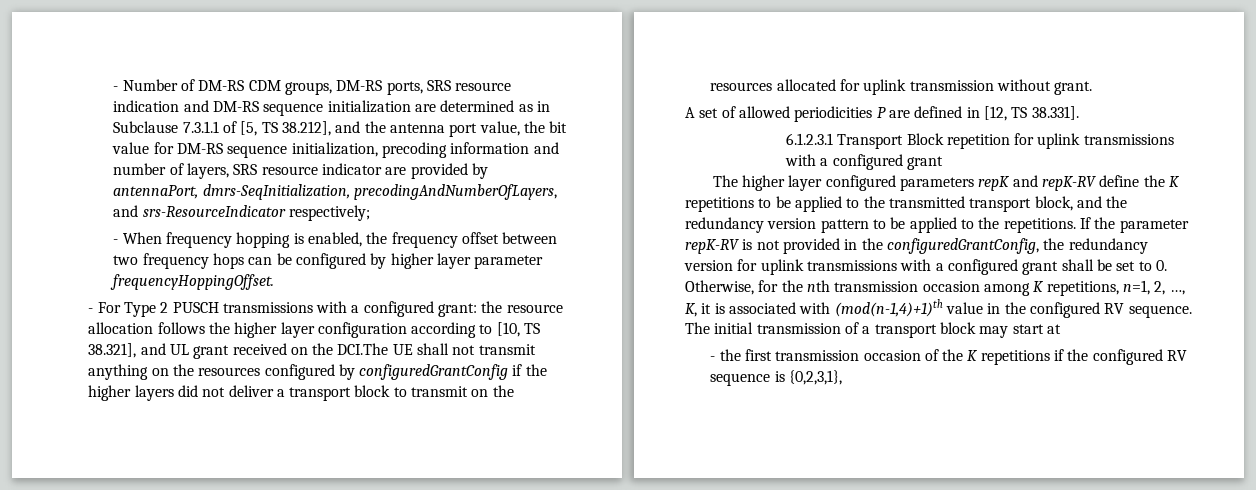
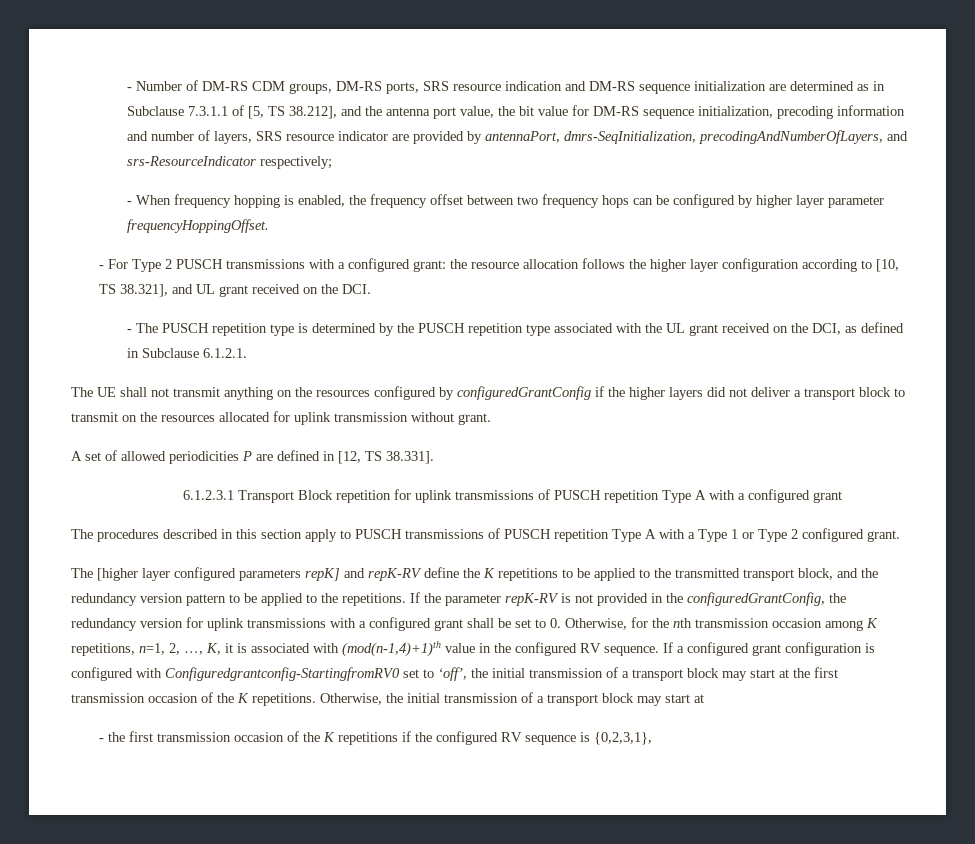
- the resource allocation follows the higher layer configuration according to [10, TS 38.321], and UL grant received on the DCI.The UE shall not transmit anything on the resources configured by configuredGrantConfig if the higher layers did not deliver a transport block to transmit on the resources allocated for uplink transmission without grant.
+ the resource allocation follows the higher layer configuration according to [10, TS 38.321], and UL grant received on the DCI.
+ - The PUSCH repetition type is determined by the PUSCH repetition type associated with the UL grant received on the DCI, as defined in Subclause 6.1.2.1.
+ The UE shall not transmit anything on the resources configured by configuredGrantConfig if the higher layers did not deliver a transport block to transmit on the resources allocated for uplink transmission without grant.
- 6.1.2.3.1 Transport Block repetition for uplink transmissions with a configured grant
+ 6.1.2.3.1 Transport Block repetition for uplink transmissions of PUSCH repetition Type A with a configured grant
- The higher layer configured parameters repK and repK-RV define the K repetitions to be applied to the transmitted transport block, and the redundancy version pattern to be applied to the repetitions.
+ The procedures described in this section apply to PUSCH transmissions of PUSCH repetition Type A with a Type 1 or Type 2 configured grant.
+ The [higher layer configured parameters repK] and repK-RV define the K repetitions to be applied to the transmitted transport block, and the redundancy version pattern to be applied to the repetitions.
- The initial transmission of a transport block may start at
+ If a configured grant configuration is configured with Configuredgrantconfig-StartingfromRV0 set to ‘off’, the initial transmission of a transport block may start at the first transmission occasion of the K repetitions. Otherwise, the initial transmission of a transport block may start at

